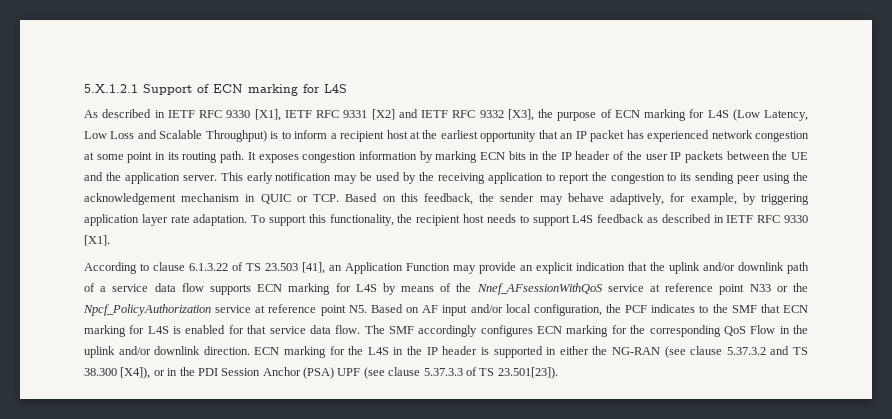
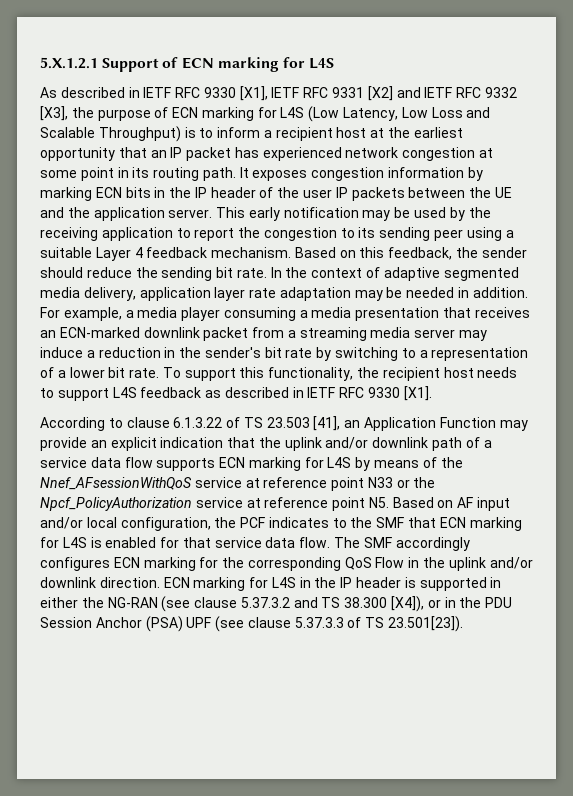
- This early notification may be used by the receiving application to report the congestion to its sending peer using the acknowledgement mechanism in QUIC or TCP. Based on this feedback, the sender may behave adaptively, for example, by triggering application layer rate adaptation.
+ This early notification may be used by the receiving application to report the congestion to its sending peer using a suitable Layer 4 feedback mechanism. Based on this feedback, the sender should reduce the sending bit rate. In the context of adaptive segmented media delivery, application layer rate adaptation may be needed in addition. For example, a media player consuming a media presentation that receives an ECN-marked downlink packet from a streaming media server may induce a reduction in the sender's bit rate by switching to a representation of a lower bit rate.
- ECN marking for the L4S in the IP header is supported in either the NG-RAN (see clause 5.37.3.2 and TS 38.300 [X4]), or in the PDI Session Anchor (PSA) UPF (see clause 5.37.3.3 of TS 23.501[23]).
+ ECN marking for L4S in the IP header is supported in either the NG-RAN (see clause 5.37.3.2 and TS 38.300 [X4]), or in the PDU Session Anchor (PSA) UPF (see clause 5.37.3.3 of TS 23.501[23]).

